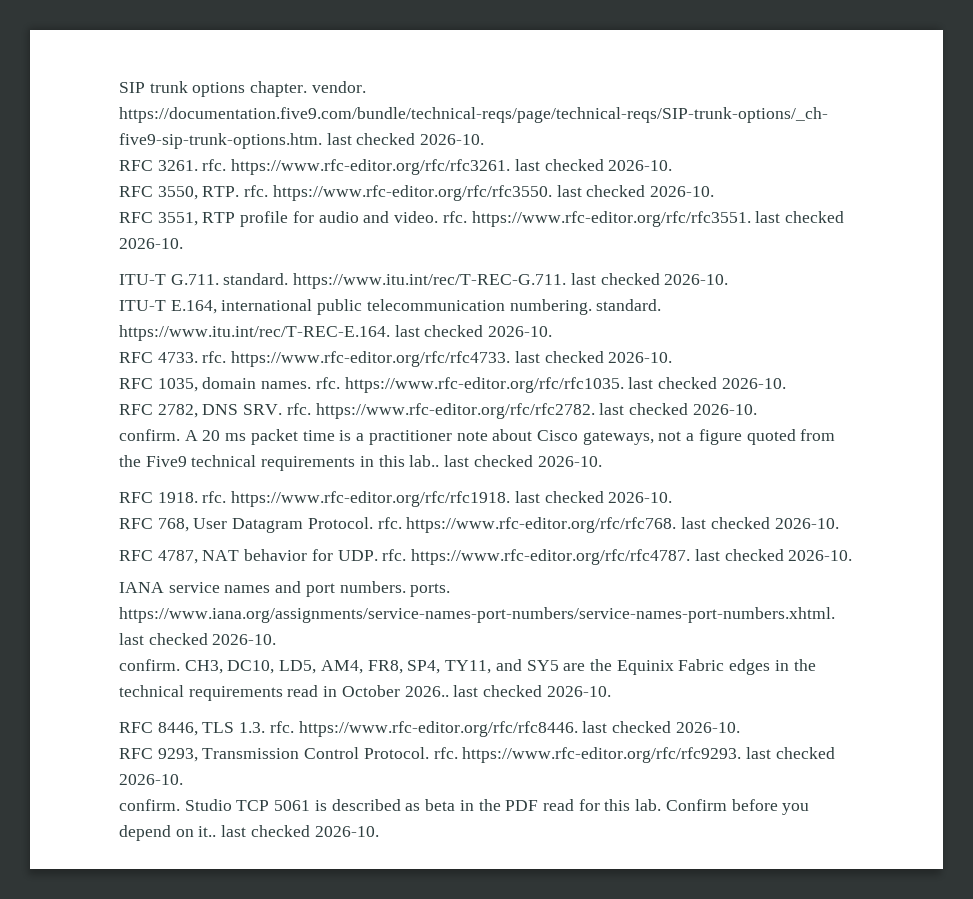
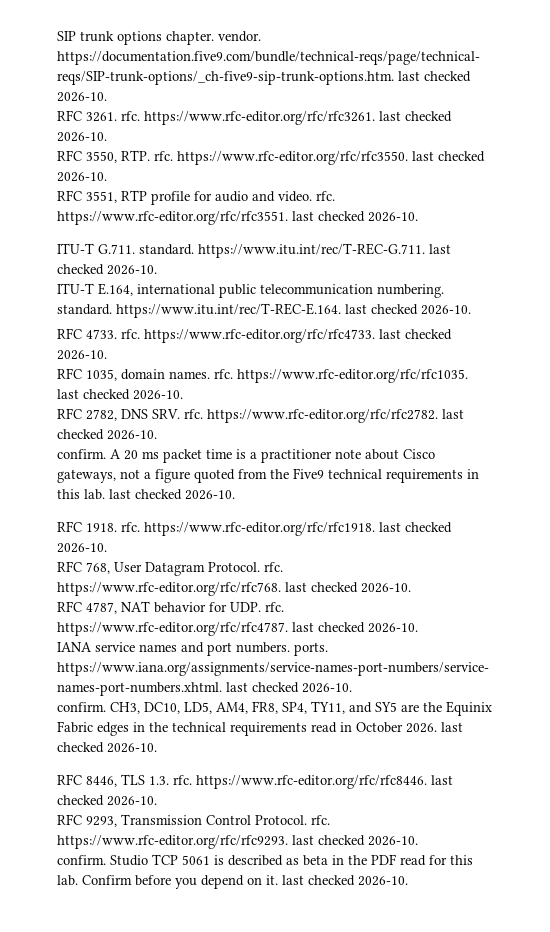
- A 20 ms packet time is a practitioner note about Cisco gateways, not a figure quoted from the Five9 technical requirements in this lab.. last checked 2026-10.
+ A 20 ms packet time is a practitioner note about Cisco gateways, not a figure quoted from the Five9 technical requirements in this lab. last checked 2026-10.
- CH3, DC10, LD5, AM4, FR8, SP4, TY11, and SY5 are the Equinix Fabric edges in the technical requirements read in October 2026.. last checked 2026-10.
+ CH3, DC10, LD5, AM4, FR8, SP4, TY11, and SY5 are the Equinix Fabric edges in the technical requirements read in October 2026. last checked 2026-10.
- Confirm before you depend on it.. last checked 2026-10.
+ Confirm before you depend on it. last checked 2026-10.

